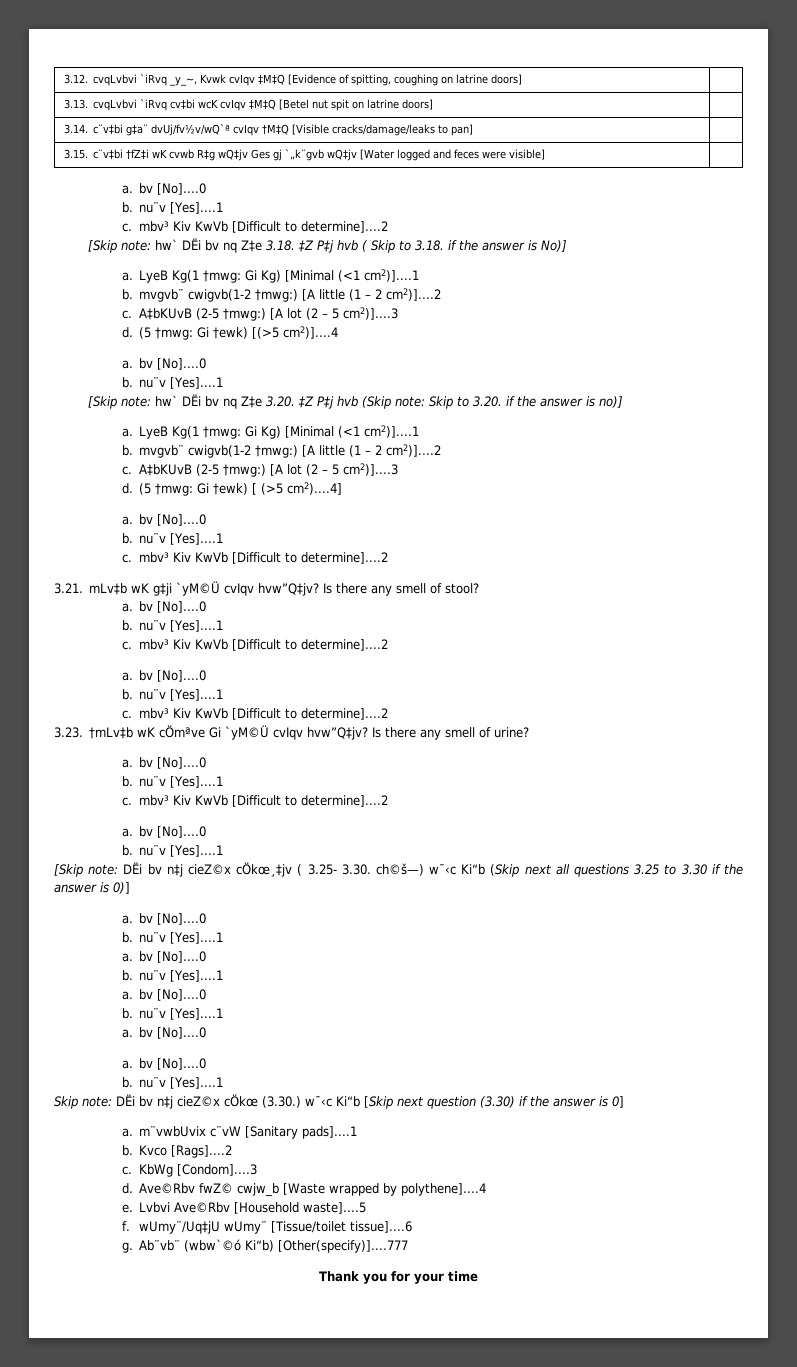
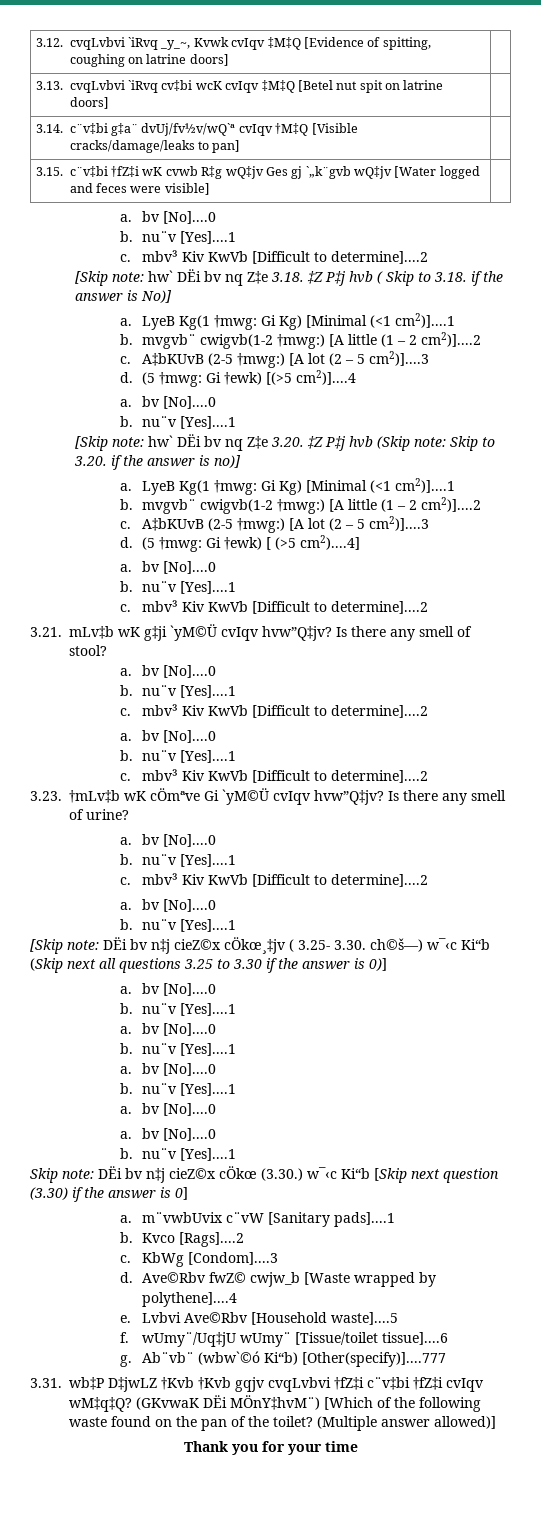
+ 3.31. wb‡P D‡jwLZ †Kvb †Kvb gqjv cvqLvbvi †fZ‡i c¨v‡bi †fZ‡i cvIqv wM‡q‡Q? (GKvwaK DËi MÖnY‡hvM¨) [Which of the following waste found on the pan of the toilet? (Multiple answer allowed)]

